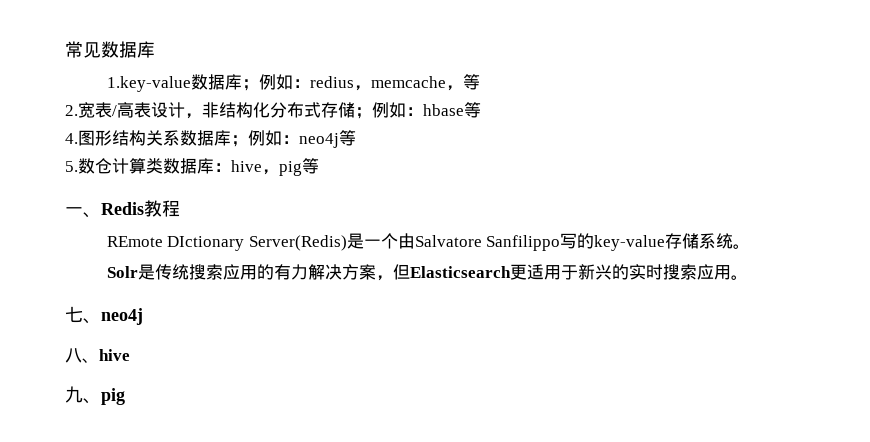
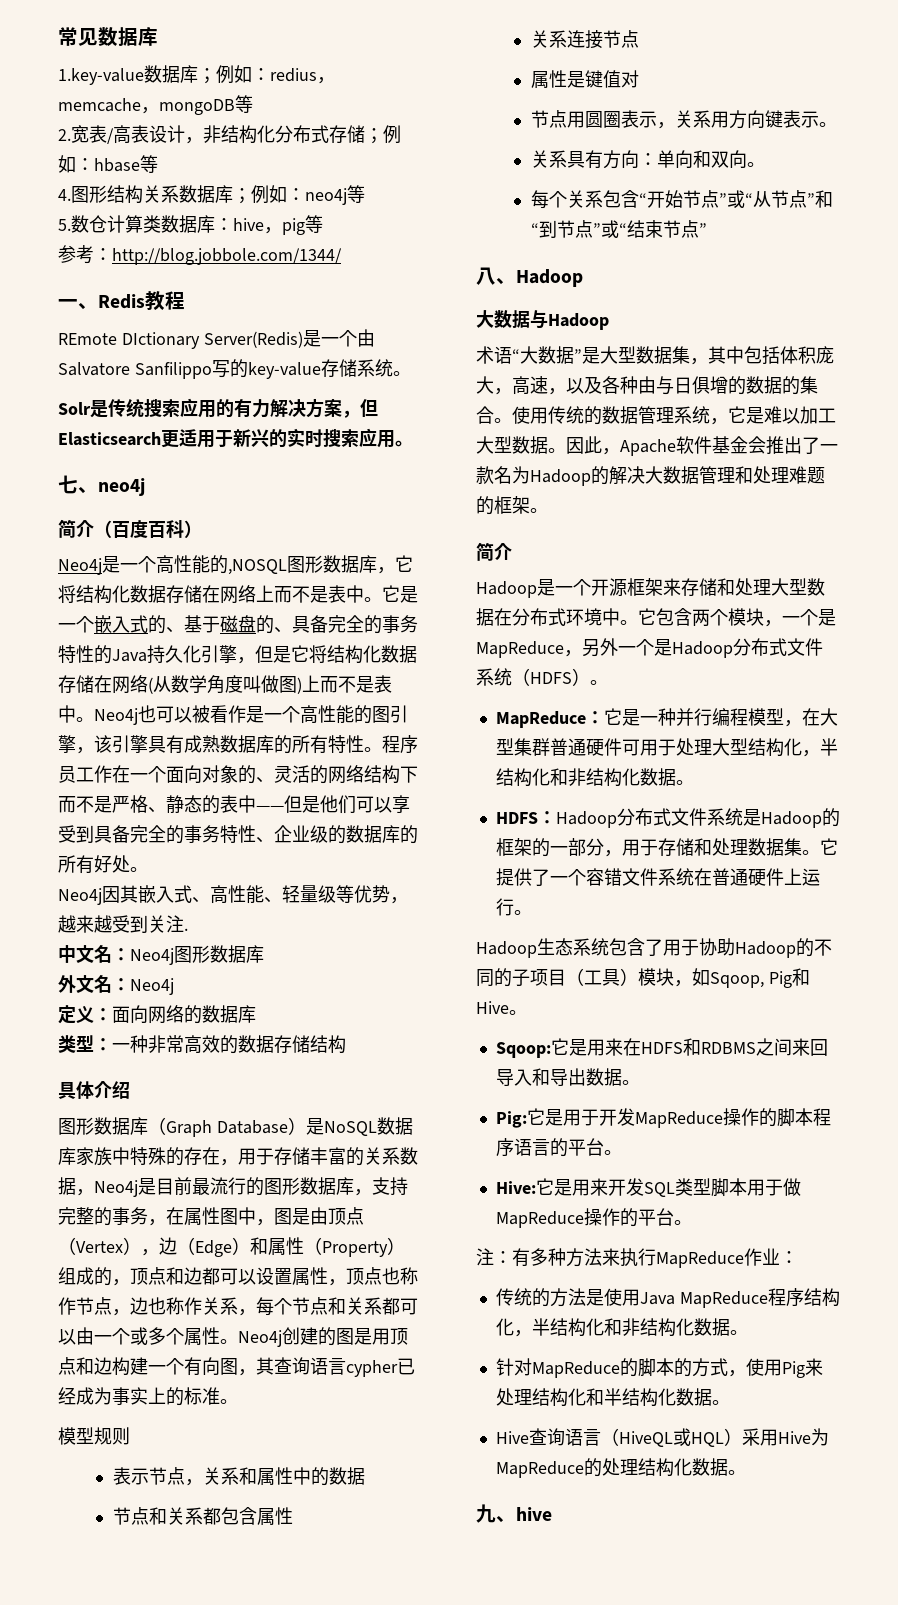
- 1.key-value数据库；例如：redius，memcache，等
+ 1.key-value数据库；例如：redius，memcache，mongoDB等
+ 参考：http://blog.jobbole.com/1344/
- 八、hive
+ 简介（百度百科）
+ Neo4j是一个高性能的,NOSQL图形数据库，它将结构化数据存储在网络上而不是表中。它是一个嵌入式的、基于磁盘的、具备完全的事务特性的Java持久化引擎，但是它将结构化数据存储在网络(从数学角度叫做图)上而不是表中。Neo4j也可以被看作是一个高性能的图引擎，该引擎具有成熟数据库的所有特性。程序员工作在一个面向对象的、灵活的网络结构下而不是严格、静态的表中——但是他们可以享受到具备完全的事务特性、企业级的数据库的所有好处。
+ Neo4j因其嵌入式、高性能、轻量级等优势，越来越受到关注.
+ 中文名：Neo4j图形数据库
+ 外文名：Neo4j
+ 定义：面向网络的数据库
+ 类型：一种非常高效的数据存储结构
+ 具体介绍
+ 图形数据库（Graph Database）是NoSQL数据库家族中特殊的存在，用于存储丰富的关系数据，Neo4j是目前最流行的图形数据库，支持完整的事务，在属性图中，图是由顶点（Vertex），边（Edge）和属性（Property）组成的，顶点和边都可以设置属性，顶点也称作节点，边也称作关系，每个节点和关系都可以由一个或多个属性。Neo4j创建的图是用顶点和边构建一个有向图，其查询语言cypher已经成为事实上的标准。
+ 模型规则
+ 表示节点，关系和属性中的数据
+ 节点和关系都包含属性
+ 关系连接节点
+ 属性是键值对
+ 节点用圆圈表示，关系用方向键表示。
+ 关系具有方向：单向和双向。
+ 每个关系包含“开始节点”或“从节点”和“到节点”或“结束节点”
+ 八、Hadoop
+ 大数据与Hadoop
+ 术语“大数据”是大型数据集，其中包括体积庞大，高速，以及各种由与日俱增的数据的集合。使用传统的数据管理系统，它是难以加工大型数据。因此，Apache软件基金会推出了一款名为Hadoop的解决大数据管理和处理难题的框架。
+ 简介
+ Hadoop是一个开源框架来存储和处理大型数据在分布式环境中。它包含两个模块，一个是MapReduce，另外一个是Hadoop分布式文件系统（HDFS）。
+ MapReduce：它是一种并行编程模型，在大型集群普通硬件可用于处理大型结构化，半结构化和非结构化数据。
+ HDFS：Hadoop分布式文件系统是Hadoop的框架的一部分，用于存储和处理数据集。它提供了一个容错文件系统在普通硬件上运行。
+ Hadoop生态系统包含了用于协助Hadoop的不同的子项目（工具）模块，如Sqoop, Pig和Hive。
+ Sqoop:它是用来在HDFS和RDBMS之间来回导入和导出数据。
+ Pig:它是用于开发MapReduce操作的脚本程序语言的平台。
+ Hive:它是用来开发SQL类型脚本用于做MapReduce操作的平台。
+ 注：有多种方法来执行MapReduce作业：
+ 传统的方法是使用Java MapReduce程序结构化，半结构化和非结构化数据。
+ 针对MapReduce的脚本的方式，使用Pig来处理结构化和半结构化数据。
+ Hive查询语言（HiveQL或HQL）采用Hive为MapReduce的处理结构化数据。
- 九、pig
+ 九、hive

